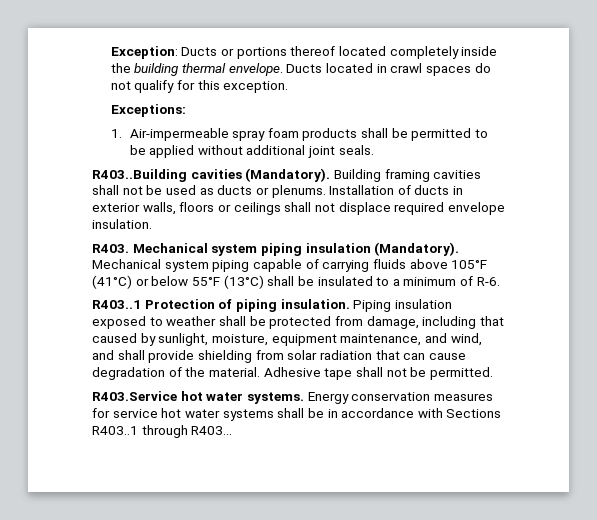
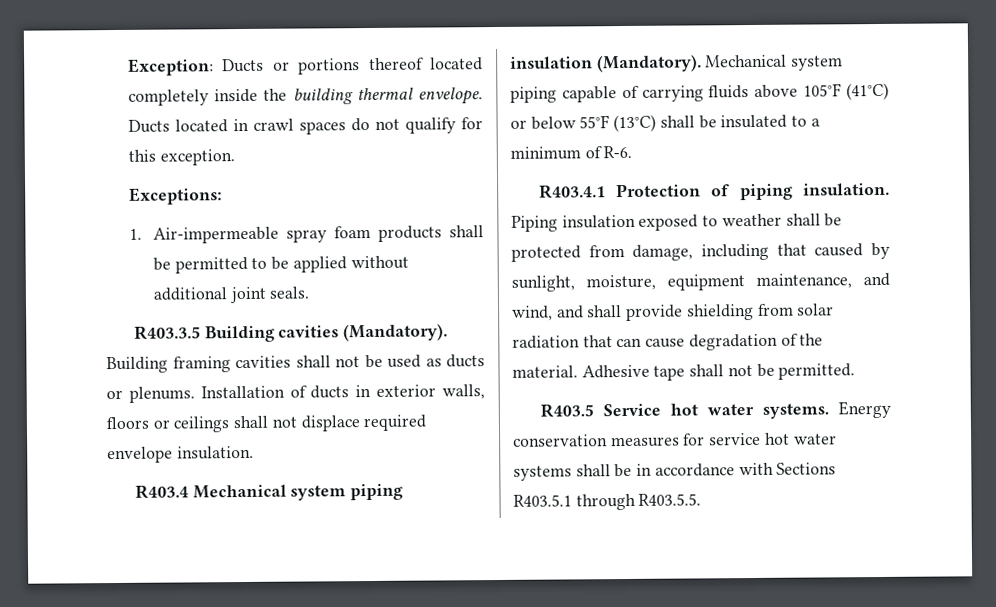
- R403..Building cavities (Mandatory).
+ R403.3.5 Building cavities (Mandatory).
- R403. Mechanical system piping insulation (Mandatory).
+ R403.4 Mechanical system piping insulation (Mandatory).
- R403..1 Protection of piping insulation.
+ R403.4.1 Protection of piping insulation.
- R403.Service hot water systems.
+ R403.5 Service hot water systems.
- Energy conservation measures for service hot water systems shall be in accordance with Sections R403..1 through R403...
+ Energy conservation measures for service hot water systems shall be in accordance with Sections R403.5.1 through R403.5.5.

